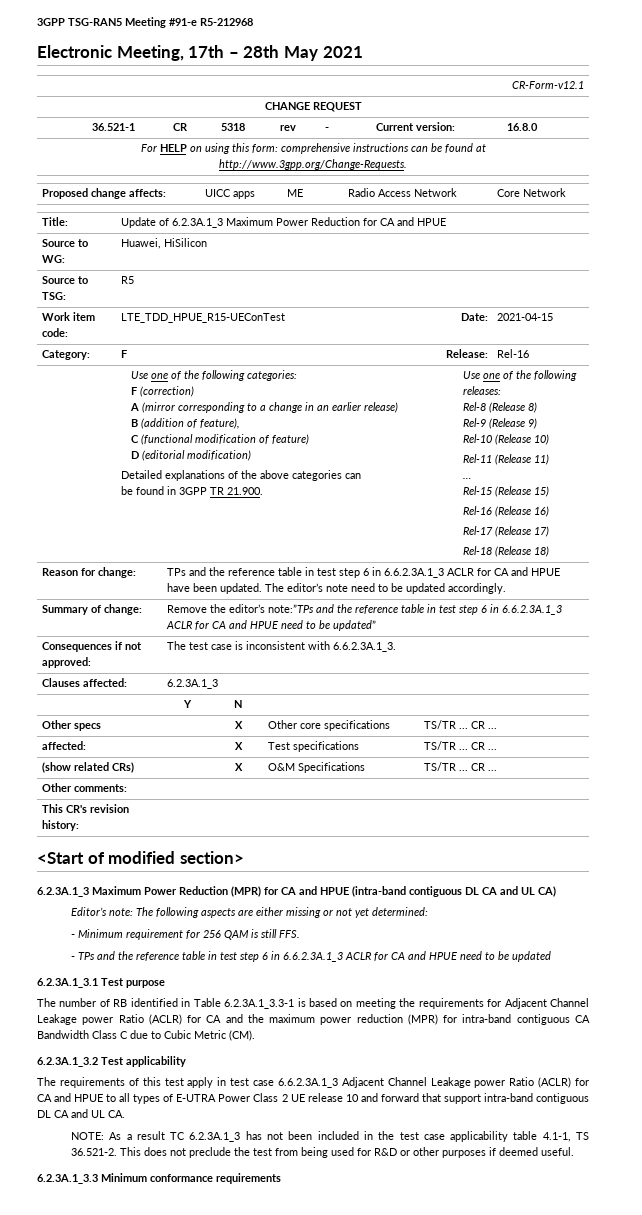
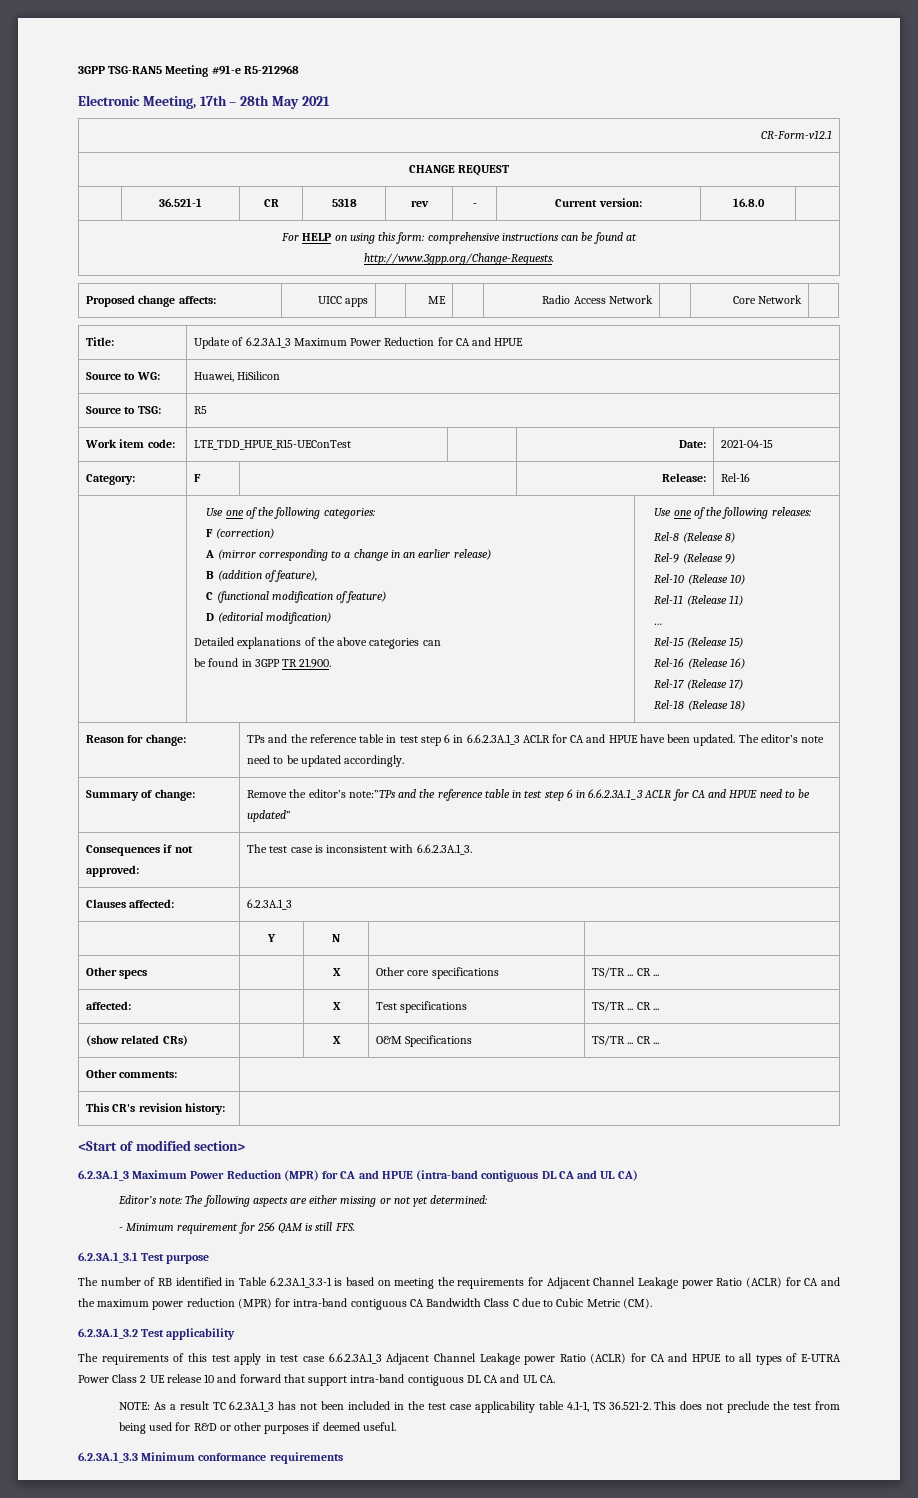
- - TPs and the reference table in test step 6 in 6.6.2.3A.1_3 ACLR for CA and HPUE need to be updated

